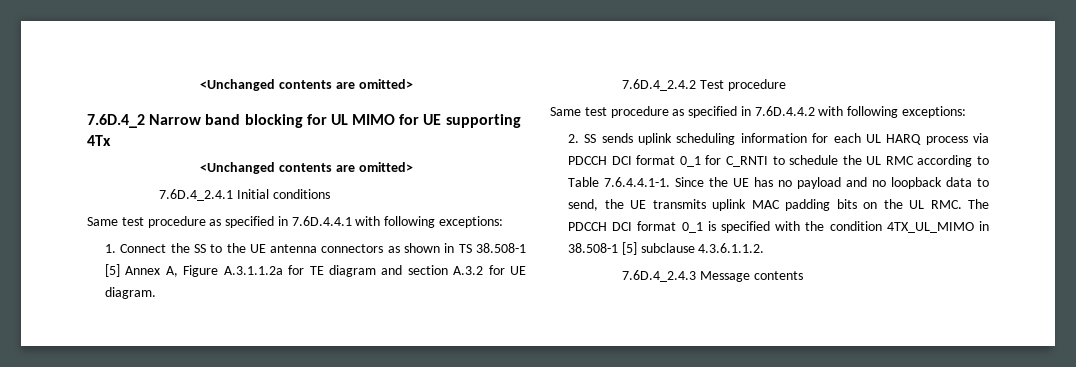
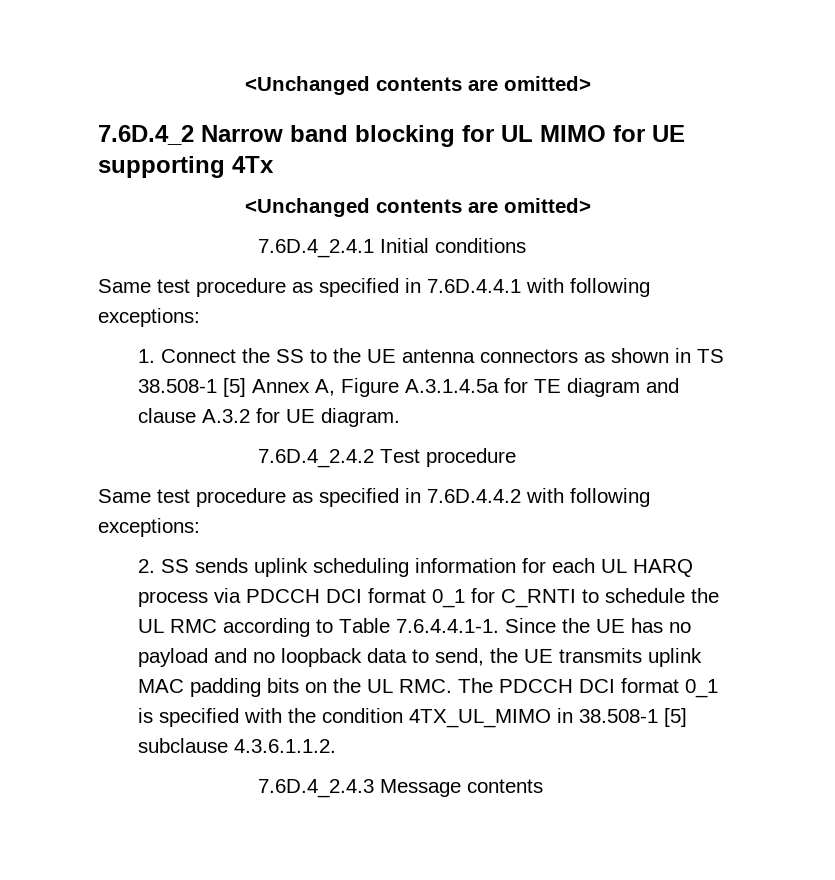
- 1. Connect the SS to the UE antenna connectors as shown in TS 38.508-1 [5] Annex A, Figure A.3.1.1.2a for TE diagram and section A.3.2 for UE diagram.
+ 1. Connect the SS to the UE antenna connectors as shown in TS 38.508-1 [5] Annex A, Figure A.3.1.4.5a for TE diagram and clause A.3.2 for UE diagram.

